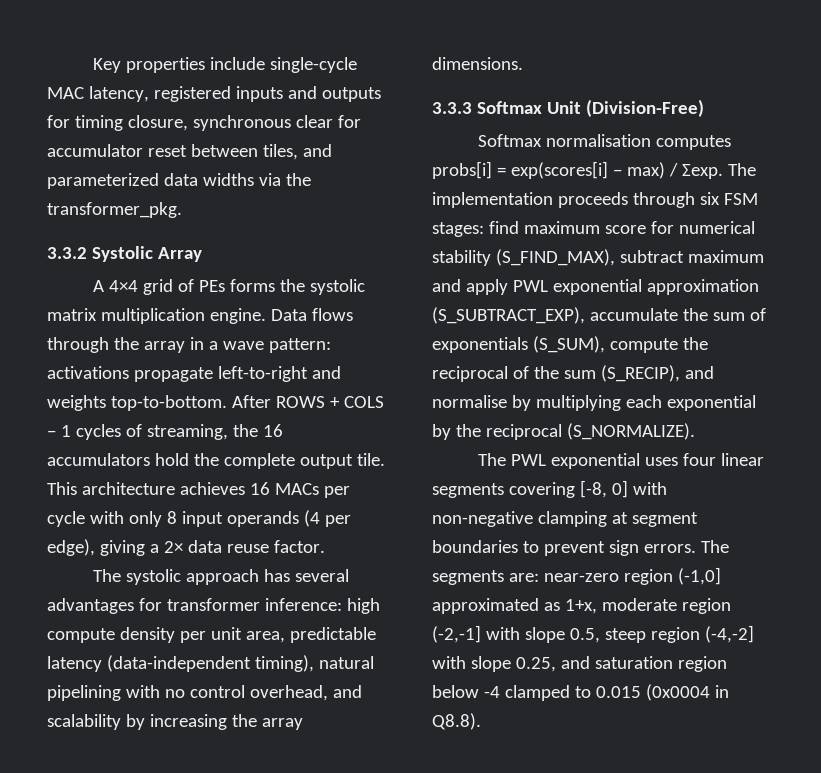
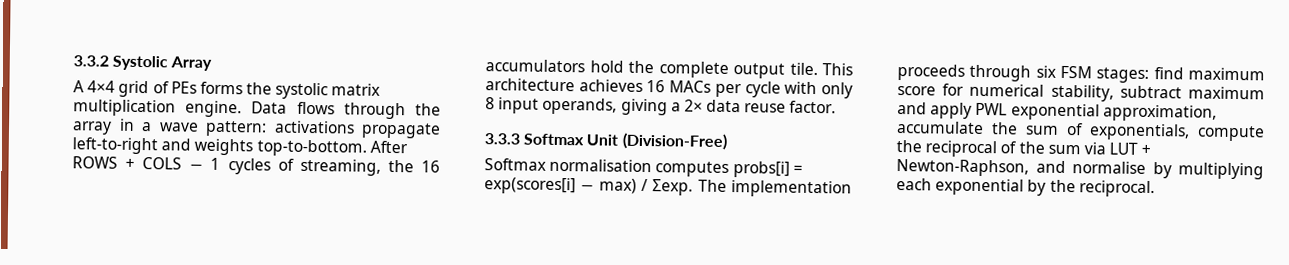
- Key properties include single-cycle MAC latency, registered inputs and outputs for timing closure, synchronous clear for accumulator reset between tiles, and parameterized data widths via the transformer_pkg.
- This architecture achieves 16 MACs per cycle with only 8 input operands (4 per edge), giving a 2× data reuse factor.
+ This architecture achieves 16 MACs per cycle with only 8 input operands, giving a 2× data reuse factor.
- The systolic approach has several advantages for transformer inference: high compute density per unit area, predictable latency (data-independent timing), natural pipelining with no control overhead, and scalability by increasing the array dimensions.
- The implementation proceeds through six FSM stages: find maximum score for numerical stability (S_FIND_MAX), subtract maximum and apply PWL exponential approximation (S_SUBTRACT_EXP), accumulate the sum of exponentials (S_SUM), compute the reciprocal of the sum (S_RECIP), and normalise by multiplying each exponential by the reciprocal (S_NORMALIZE).
- The PWL exponential uses four linear segments covering [-8, 0] with non-negative clamping at segment boundaries to prevent sign errors. The segments are: near-zero region (-1,0] approximated as 1+x, moderate region (-2,-1] with slope 0.5, steep region (-4,-2] with slope 0.25, and saturation region below -4 clamped to 0.015 (0x0004 in Q8.8).
+ The implementation proceeds through six FSM stages: find maximum score for numerical stability, subtract maximum and apply PWL exponential approximation, accumulate the sum of exponentials, compute the reciprocal of the sum via LUT + Newton-Raphson, and normalise by multiplying each exponential by the reciprocal.

